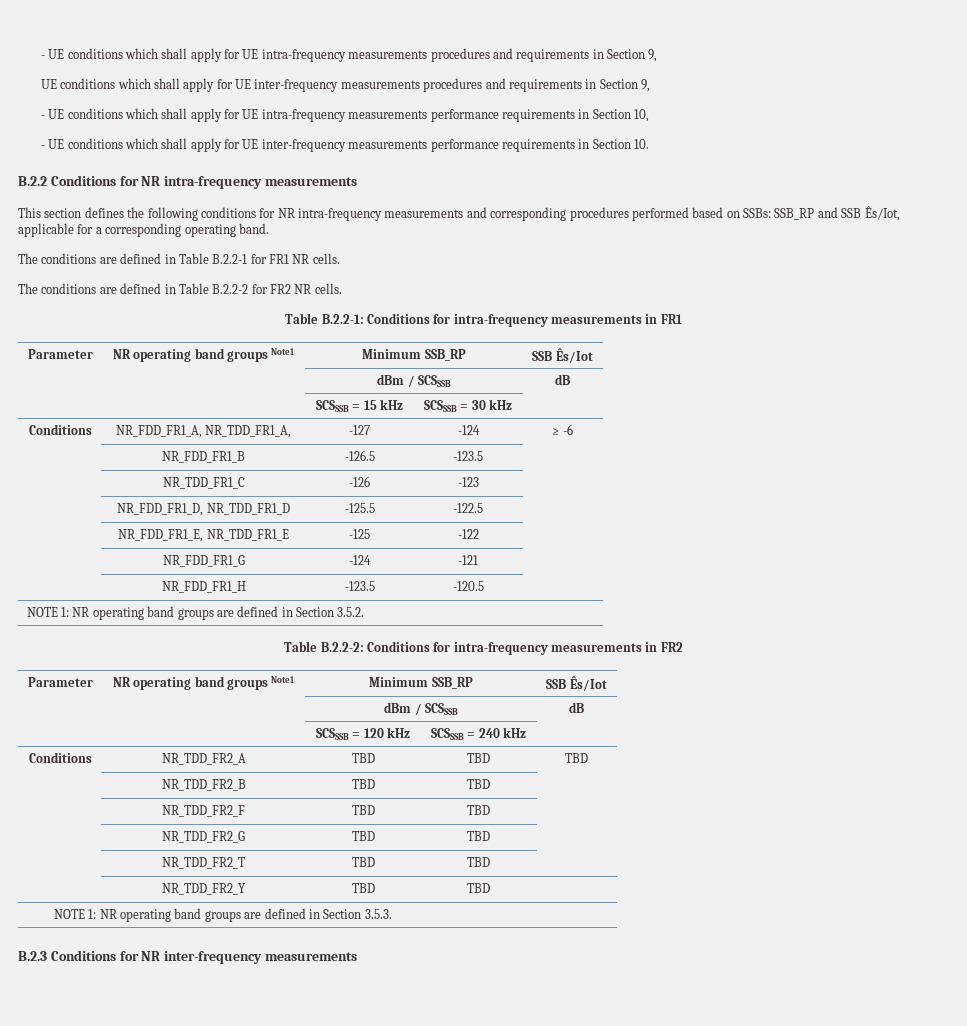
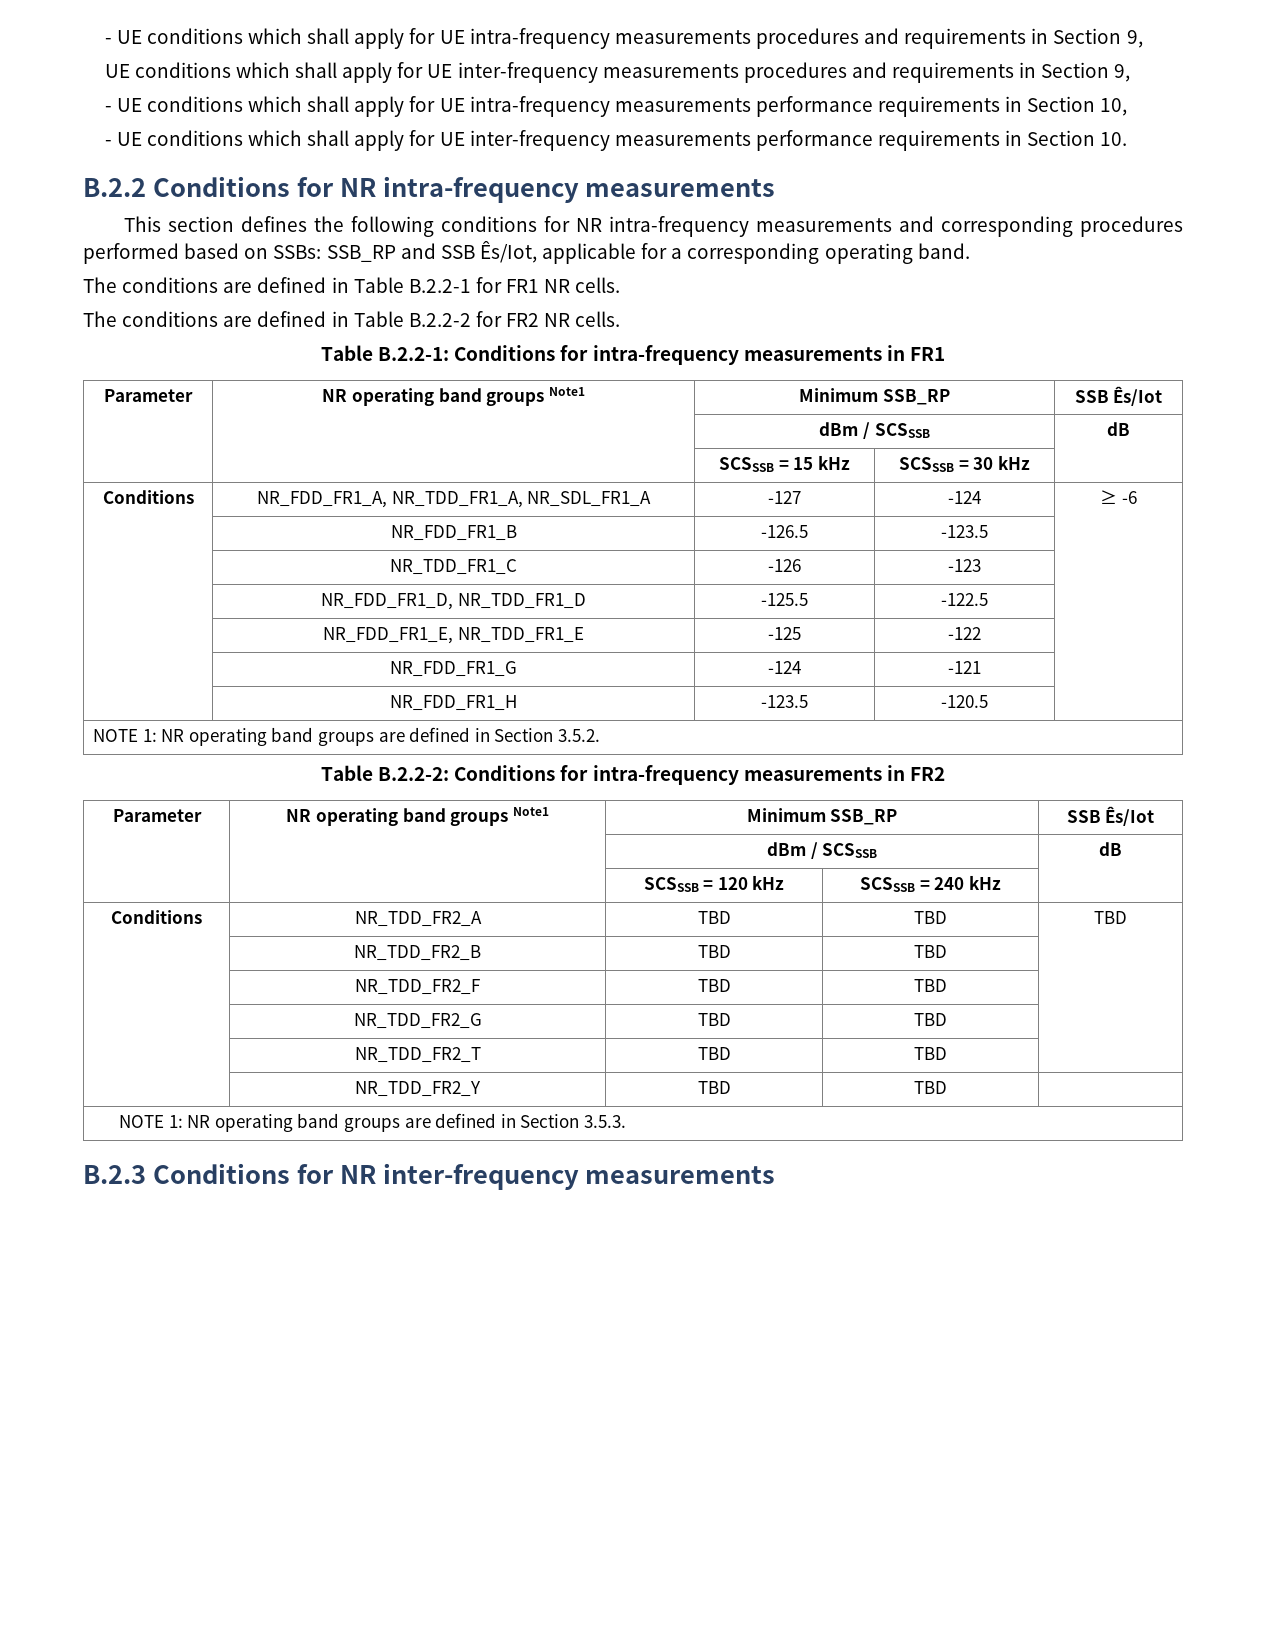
- Conditions | NR_FDD_FR1_A, NR_TDD_FR1_A, | -127 | -124 | ≥ -6
+ Conditions | NR_FDD_FR1_A, NR_TDD_FR1_A, NR_SDL_FR1_A | -127 | -124 | ≥ -6

